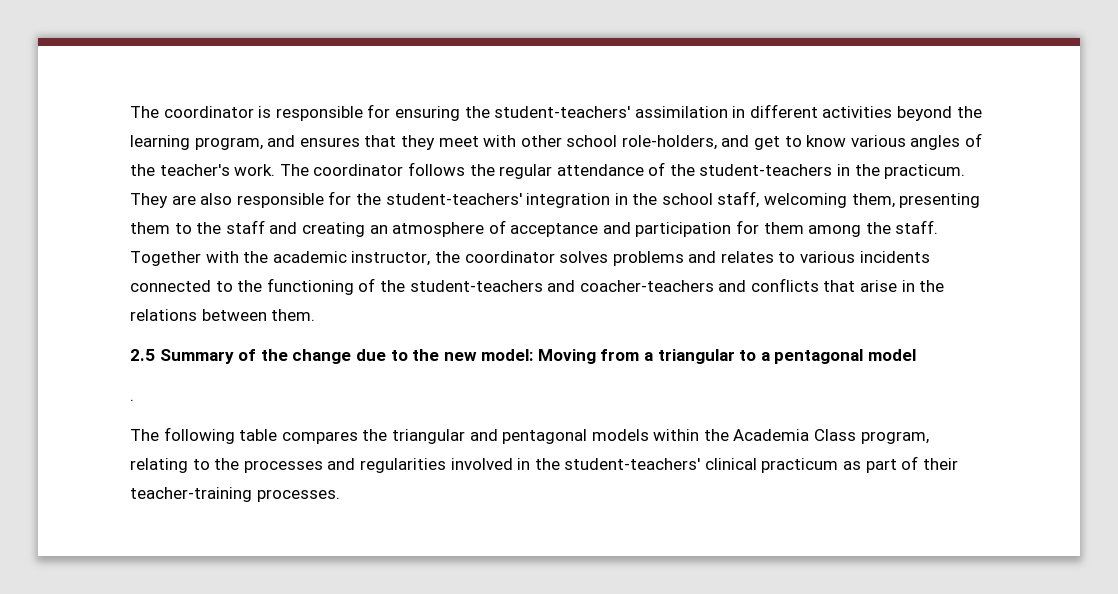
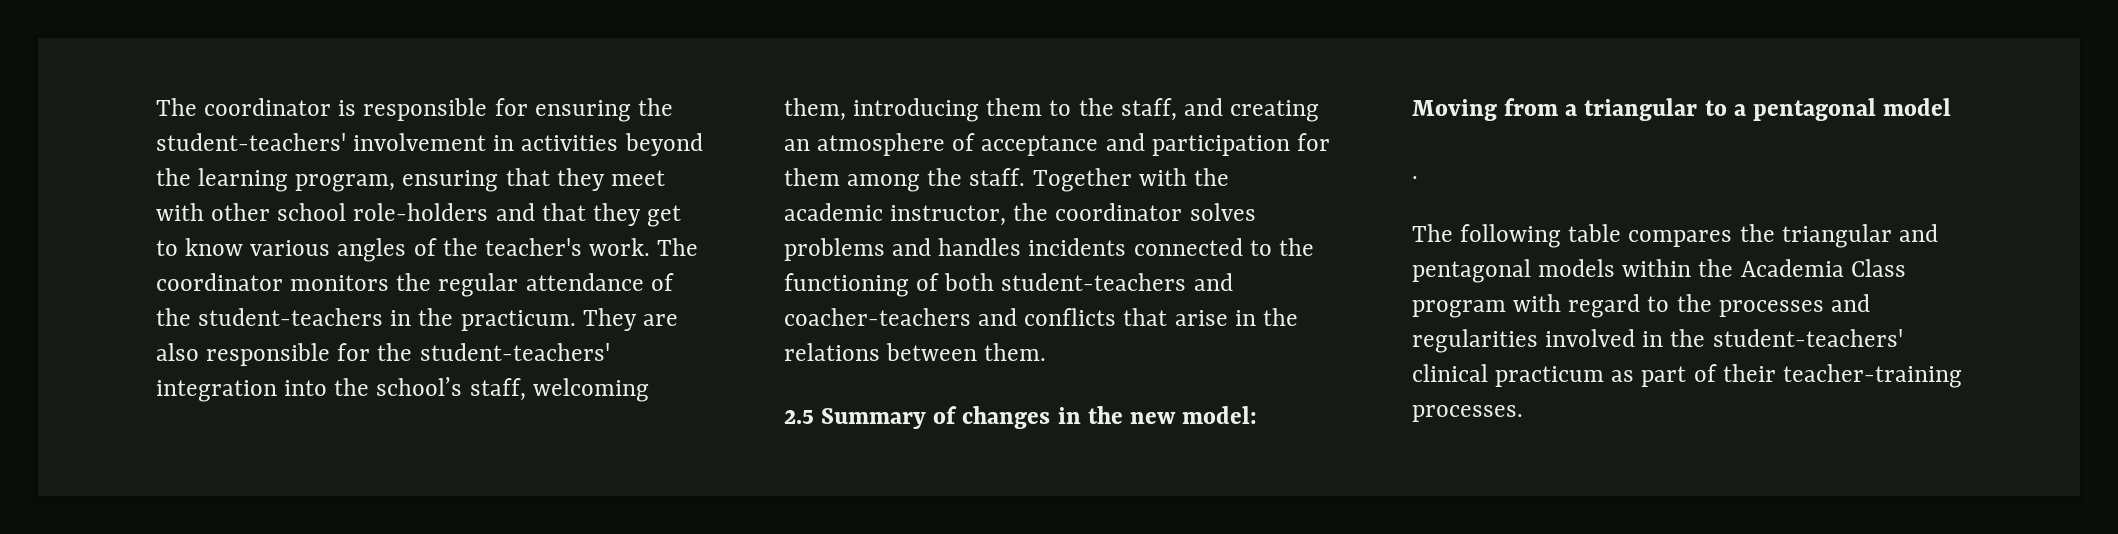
- The coordinator is responsible for ensuring the student-teachers' assimilation in different activities beyond the learning program, and ensures that they meet with other school role-holders, and get to know various angles of the teacher's work.
+ The coordinator is responsible for ensuring the student-teachers' involvement in activities beyond the learning program, ensuring that they meet with other school role-holders and that they get to know various angles of the teacher's work.
- The coordinator follows the regular attendance of the student-teachers in the practicum.
+ The coordinator monitors the regular attendance of the student-teachers in the practicum.
- They are also responsible for the student-teachers' integration in the school staff, welcoming them, presenting them to the staff and creating an atmosphere of acceptance and participation for them among the staff.
+ They are also responsible for the student-teachers' integration into the school’s staff, welcoming them, introducing them to the staff, and creating an atmosphere of acceptance and participation for them among the staff.
- Together with the academic instructor, the coordinator solves problems and relates to various incidents connected to the functioning of the student-teachers and coacher-teachers and conflicts that arise in the relations between them.
+ Together with the academic instructor, the coordinator solves problems and handles incidents connected to the functioning of both student-teachers and coacher-teachers and conflicts that arise in the relations between them.
- 2.5 Summary of the change due to the new model: Moving from a triangular to a pentagonal model
+ 2.5 Summary of changes in the new model: Moving from a triangular to a pentagonal model
- The following table compares the triangular and pentagonal models within the Academia Class program, relating to the processes and regularities involved in the student-teachers' clinical practicum as part of their teacher-training processes.
+ The following table compares the triangular and pentagonal models within the Academia Class program with regard to the processes and regularities involved in the student-teachers' clinical practicum as part of their teacher-training processes.

